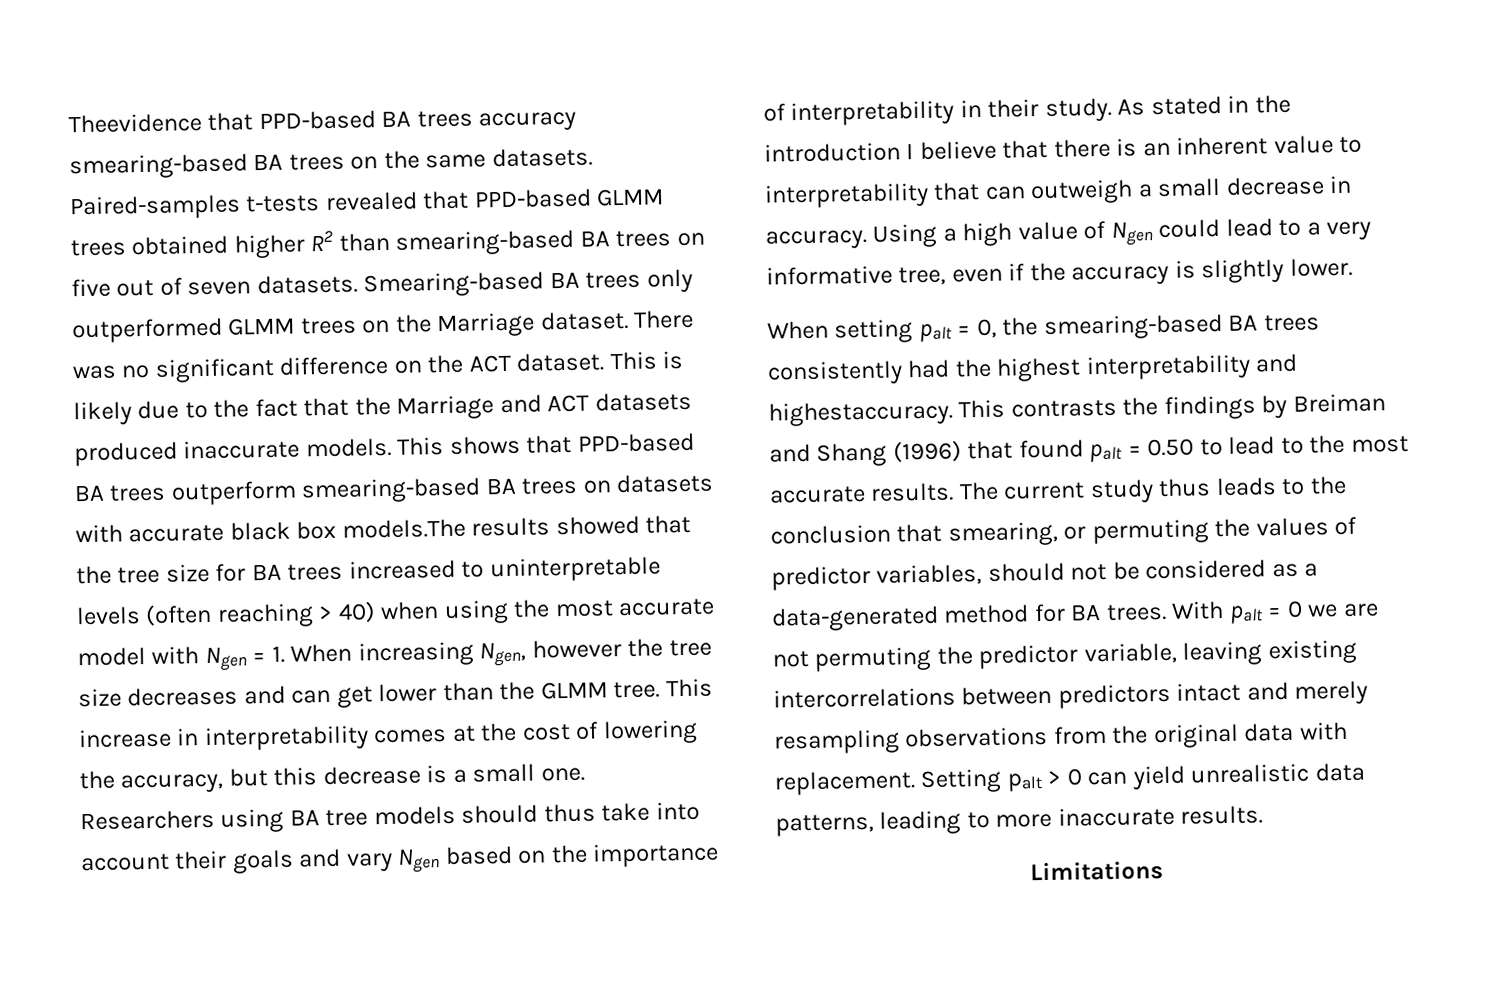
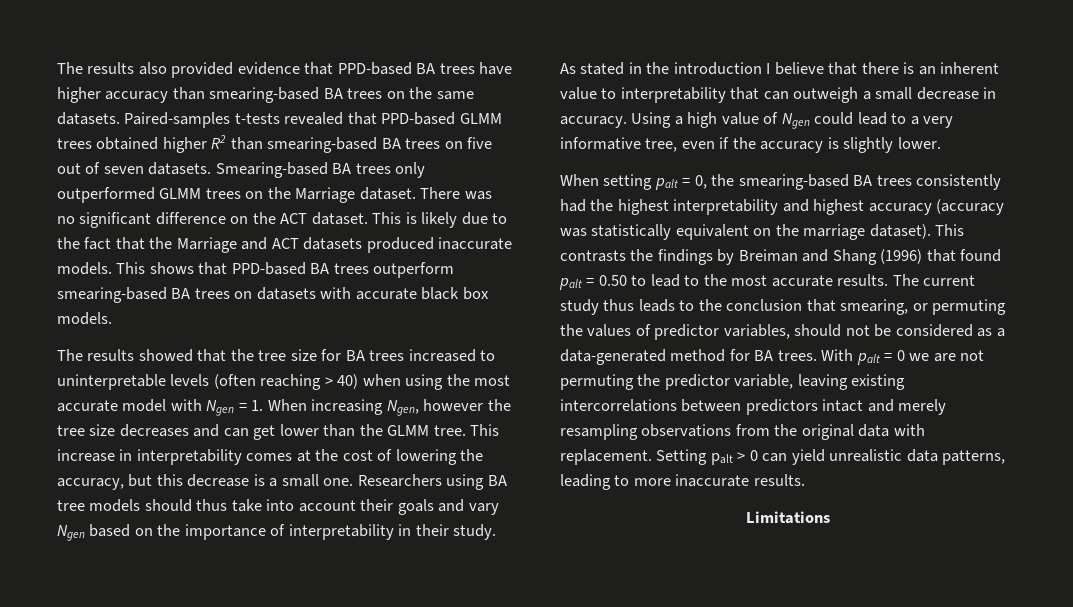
- Theevidence that PPD-based BA trees accuracy smearing-based BA trees on the same datasets.
+ The results also provided evidence that PPD-based BA trees have higher accuracy than smearing-based BA trees on the same datasets.
- This shows that PPD-based BA trees outperform smearing-based BA trees on datasets with accurate black box models.The results showed that the tree size for BA trees increased to uninterpretable levels (often reaching > 40) when using the most accurate model with Ngen = 1. When increasing Ngen, however the tree size decreases and can get lower than the GLMM tree.
+ This shows that PPD-based BA trees outperform smearing-based BA trees on datasets with accurate black box models.
+ The results showed that the tree size for BA trees increased to uninterpretable levels (often reaching > 40) when using the most accurate model with Ngen = 1. When increasing Ngen, however the tree size decreases and can get lower than the GLMM tree.
- When setting palt = 0, the smearing-based BA trees consistently had the highest interpretability and highestaccuracy.
+ When setting palt = 0, the smearing-based BA trees consistently had the highest interpretability and highest accuracy (accuracy was statistically equivalent on the marriage dataset).

